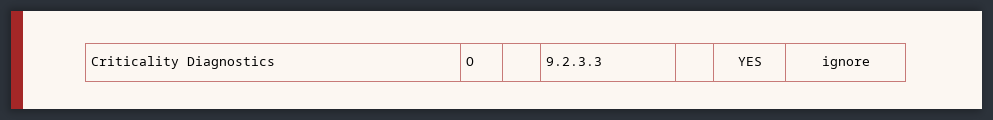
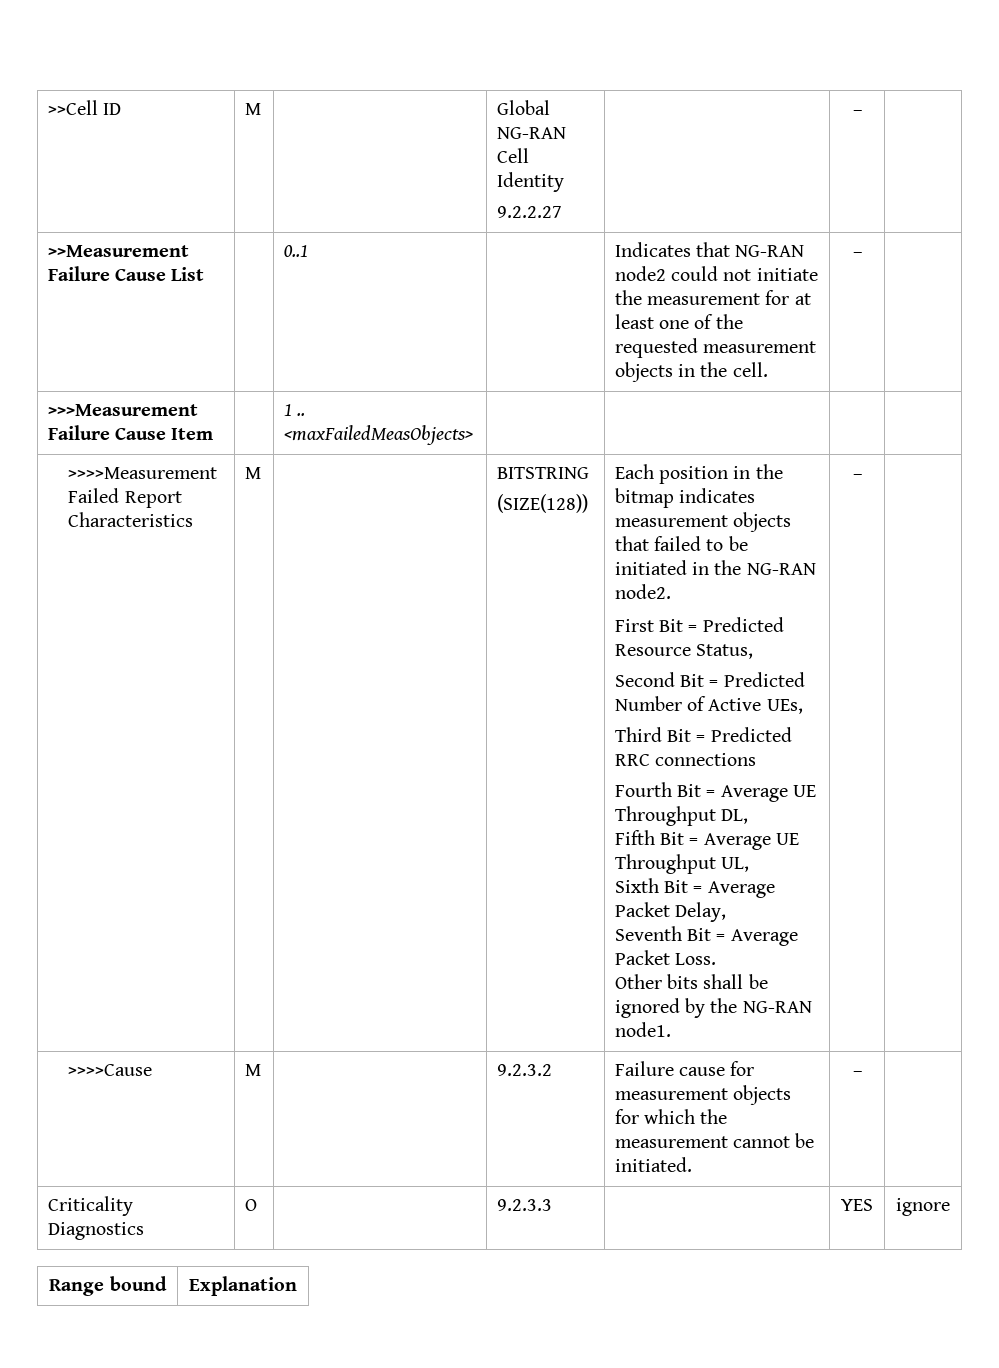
+ >>Cell ID | M | | Global NG-RAN Cell Identity
+ 9.2.2.27 | | – |
+ >>Measurement Failure Cause List | | 0..1 | | Indicates that NG-RAN node2 could not initiate the measurement for at least one of the requested measurement objects in the cell. | – |
+ >>>Measurement Failure Cause Item | | 1 .. <maxFailedMeasObjects> | | | |
+ >>>>Measurement Failed Report Characteristics | M | | BITSTRING
+ (SIZE(128)) | Each position in the bitmap indicates measurement objects that failed to be initiated in the NG-RAN node2.
+ First Bit = Predicted Resource Status,
+ Second Bit = Predicted Number of Active UEs,
+ Third Bit = Predicted RRC connections
+ Fourth Bit = Average UE Throughput DL,
+ Fifth Bit = Average UE Throughput UL,
+ Sixth Bit = Average Packet Delay,
+ Seventh Bit = Average Packet Loss.
+ Other bits shall be ignored by the NG-RAN node1. | – |
+ >>>>Cause | M | | 9.2.3.2 | Failure cause for measurement objects for which the measurement cannot be initiated. | – |
+ Range bound | Explanation

